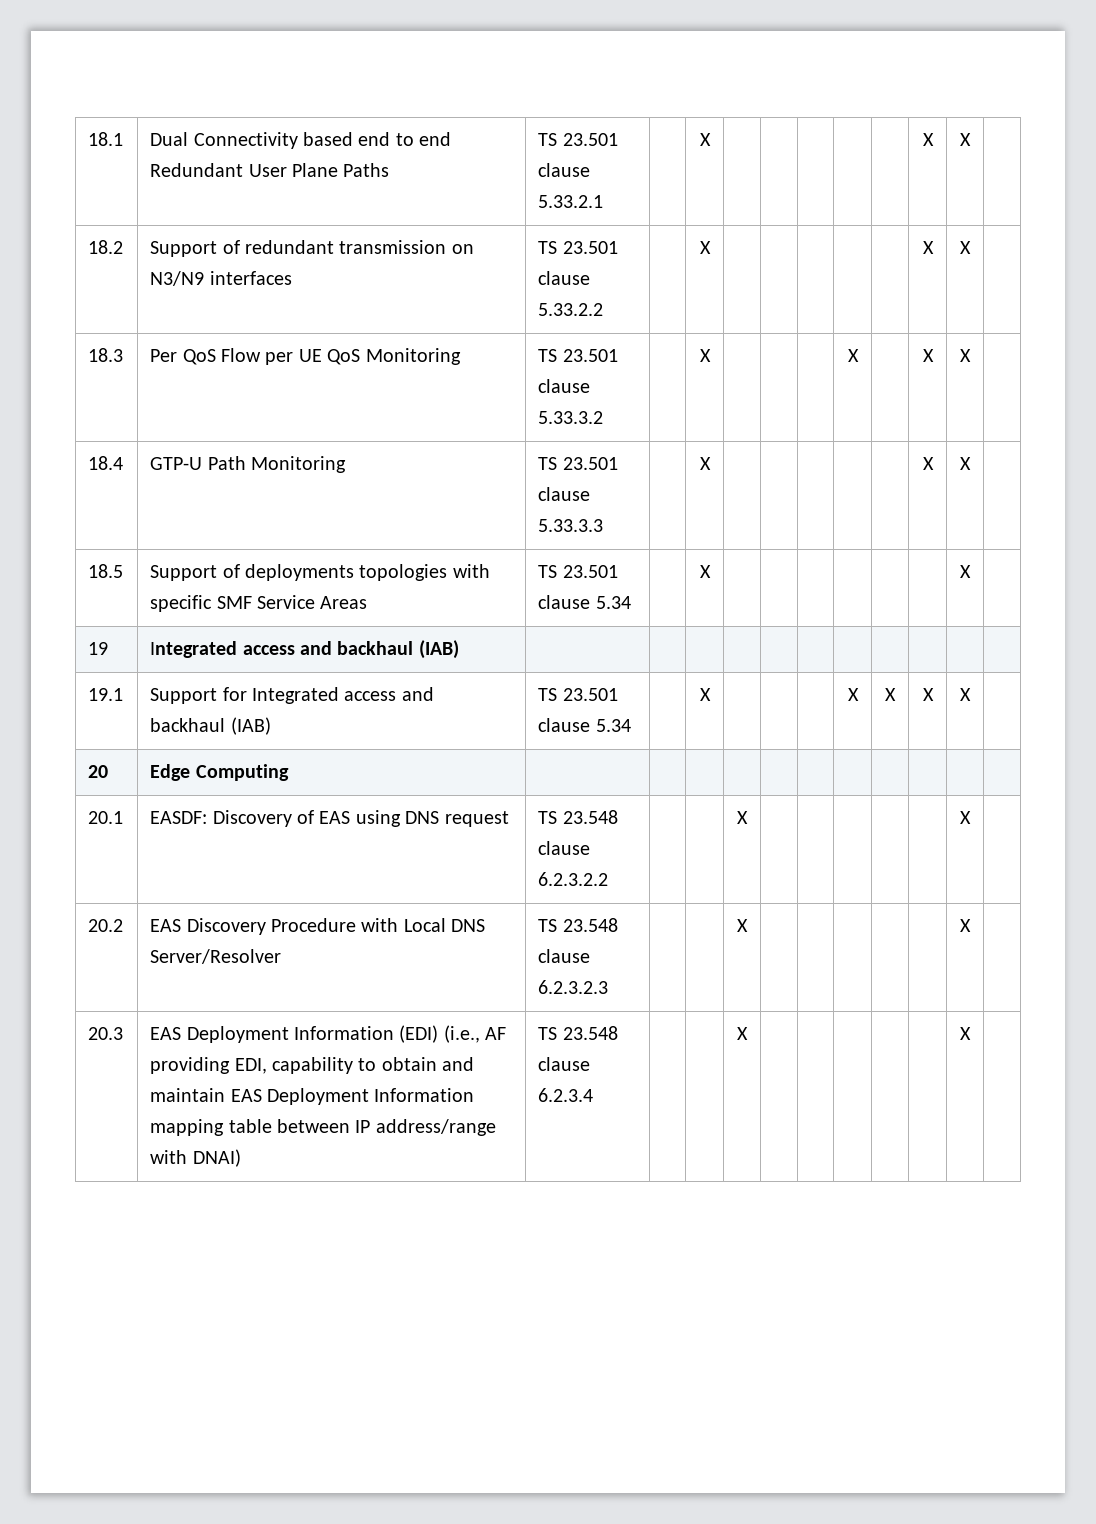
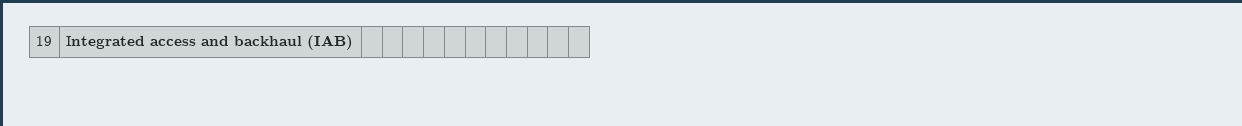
- 18.1 | Dual Connectivity based end to end Redundant User Plane Paths | TS 23.501 clause 5.33.2.1 | | X | | | | | | X | X |
- 18.2 | Support of redundant transmission on N3/N9 interfaces | TS 23.501 clause 5.33.2.2 | | X | | | | | | X | X |
- 18.3 | Per QoS Flow per UE QoS Monitoring | TS 23.501 clause 5.33.3.2 | | X | | | | X | | X | X |
- 18.4 | GTP-U Path Monitoring | TS 23.501 clause 5.33.3.3 | | X | | | | | | X | X |
- 18.5 | Support of deployments topologies with specific SMF Service Areas | TS 23.501 clause 5.34 | | X | | | | | | | X |
- 19.1 | Support for Integrated access and backhaul (IAB) | TS 23.501 clause 5.34 | | X | | | | X | X | X | X |
- 20 | Edge Computing | | | | | | | | | | |
- 20.1 | EASDF: Discovery of EAS using DNS request | TS 23.548 clause 6.2.3.2.2 | | | X | | | | | | X |
- 20.2 | EAS Discovery Procedure with Local DNS Server/Resolver | TS 23.548 clause 6.2.3.2.3 | | | X | | | | | | X |
- 20.3 | EAS Deployment Information (EDI) (i.e., AF providing EDI, capability to obtain and maintain EAS Deployment Information mapping table between IP address/range with DNAI) | TS 23.548 clause 6.2.3.4 | | | X | | | | | | X |

